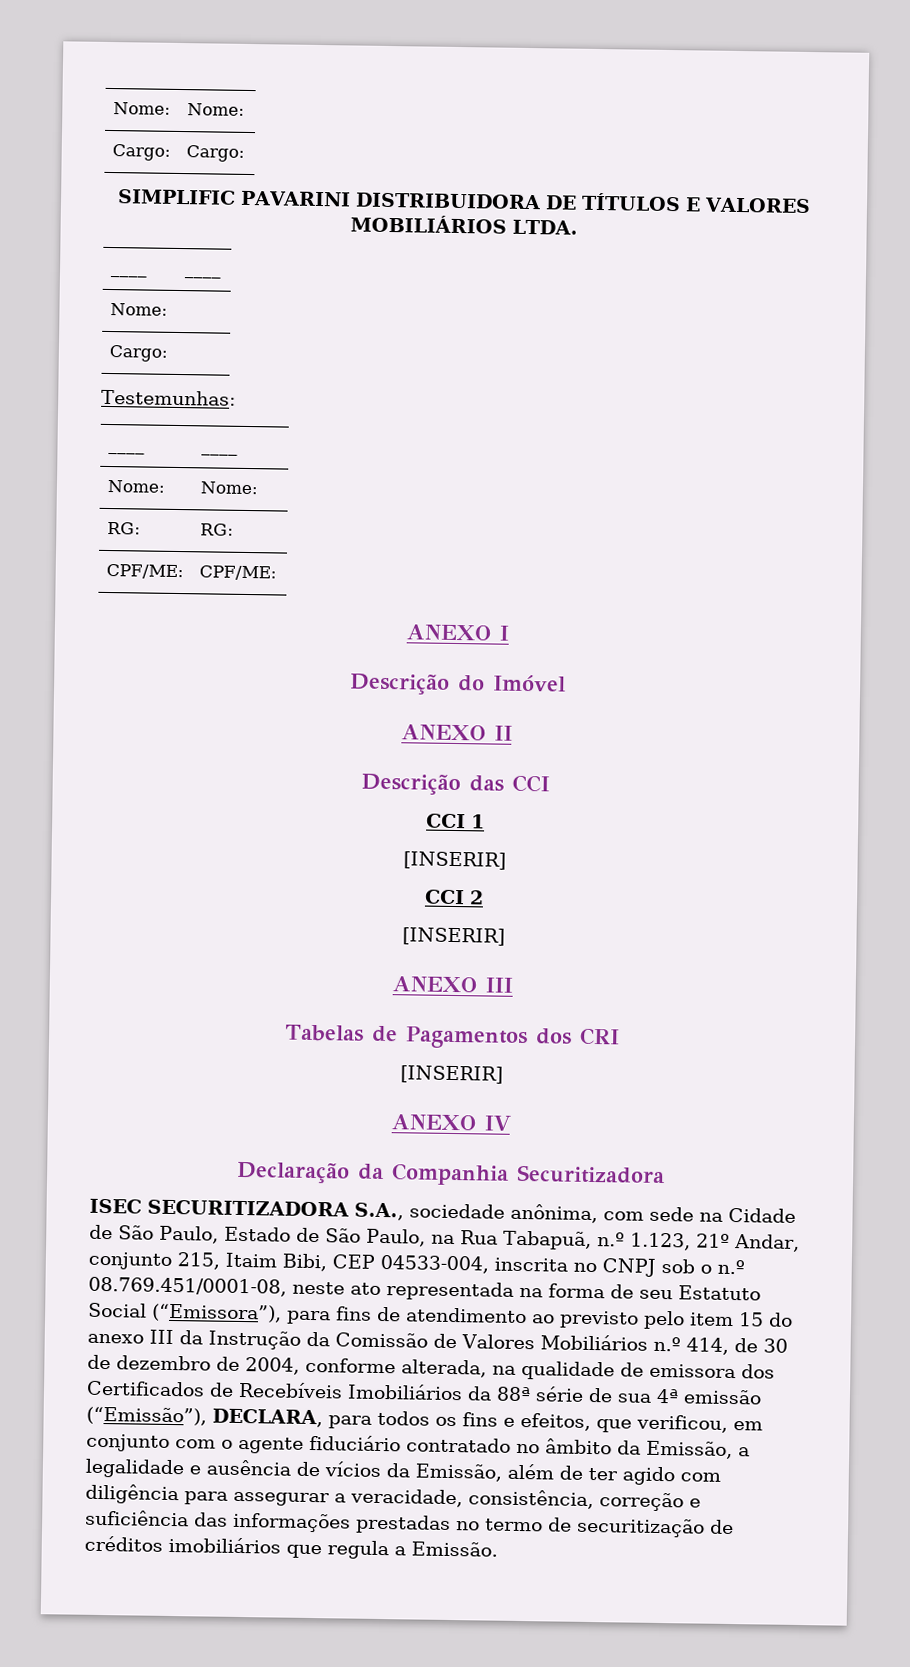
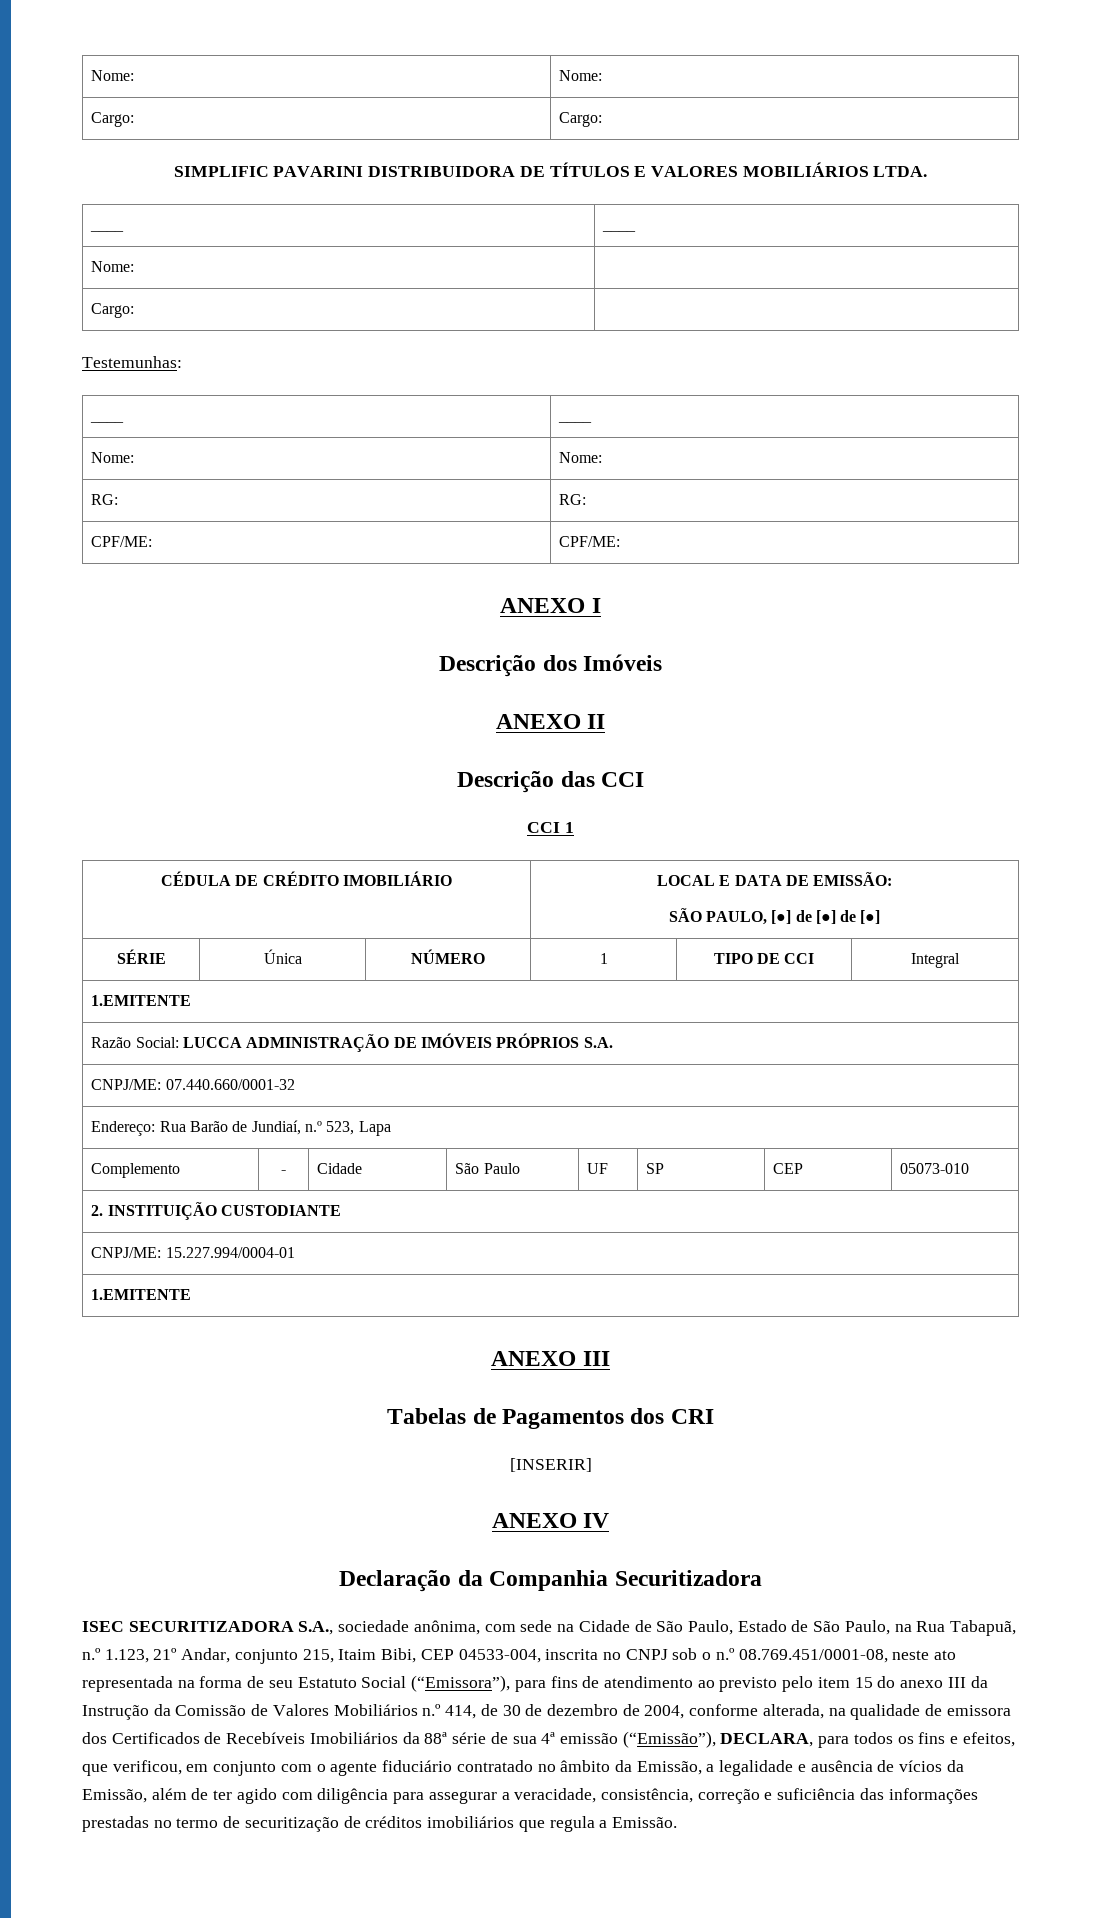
- Descrição do Imóvel
+ Descrição dos Imóveis
  Descrição das CCI
  CCI 1
- [INSERIR]
- CCI 2
- [INSERIR]
+ CÉDULA DE CRÉDITO IMOBILIÁRIO | LOCAL E DATA DE EMISSÃO:
+ SÃO PAULO, [●] de [●] de [●]
+ SÉRIE | Única | NÚMERO | 1 | TIPO DE CCI | Integral
+ 1.EMITENTE
+ Razão Social: LUCCA ADMINISTRAÇÃO DE IMÓVEIS PRÓPRIOS S.A.
+ CNPJ/ME: 07.440.660/0001-32
+ Endereço: Rua Barão de Jundiaí, n.º 523, Lapa
+ Complemento | - | Cidade | São Paulo | UF | SP | CEP | 05073-010
+ 2. INSTITUIÇÃO CUSTODIANTE
+ CNPJ/ME: 15.227.994/0004-01
+ 1.EMITENTE

